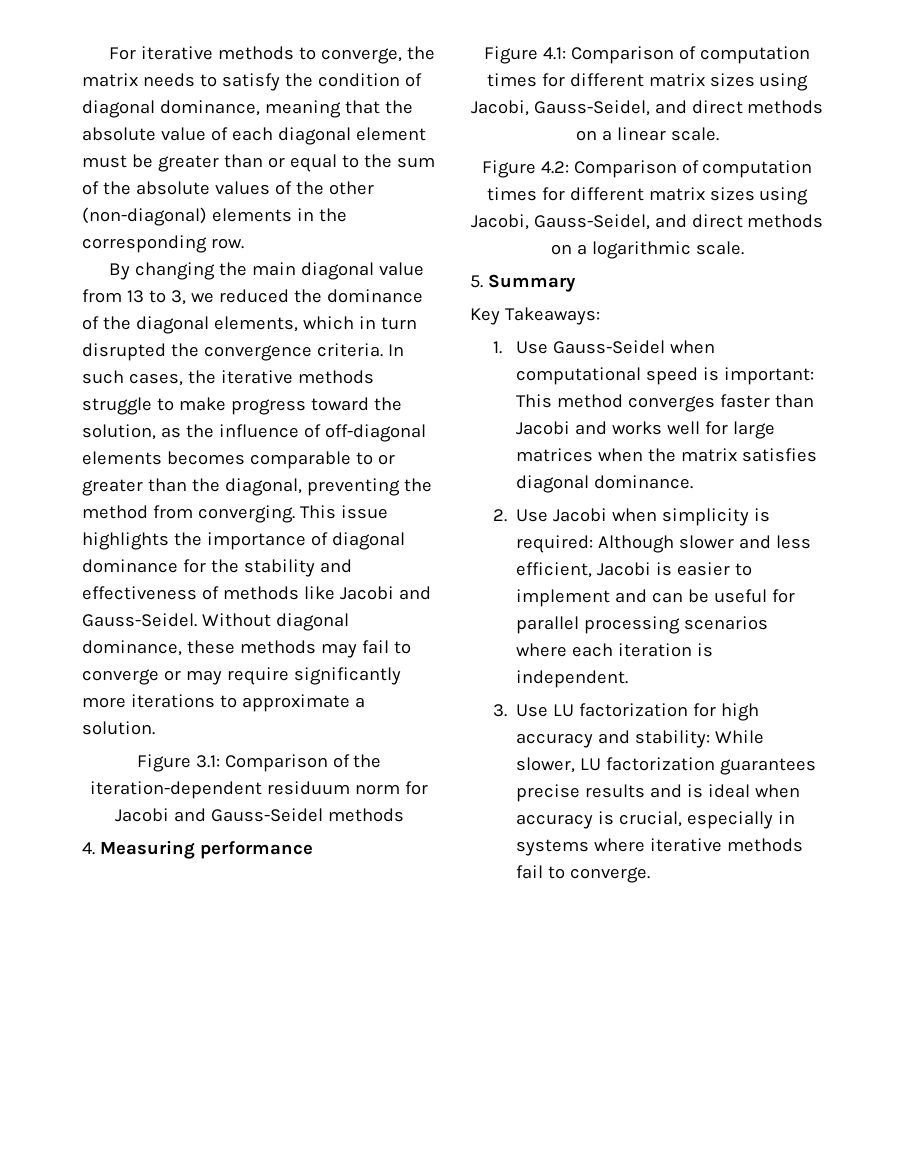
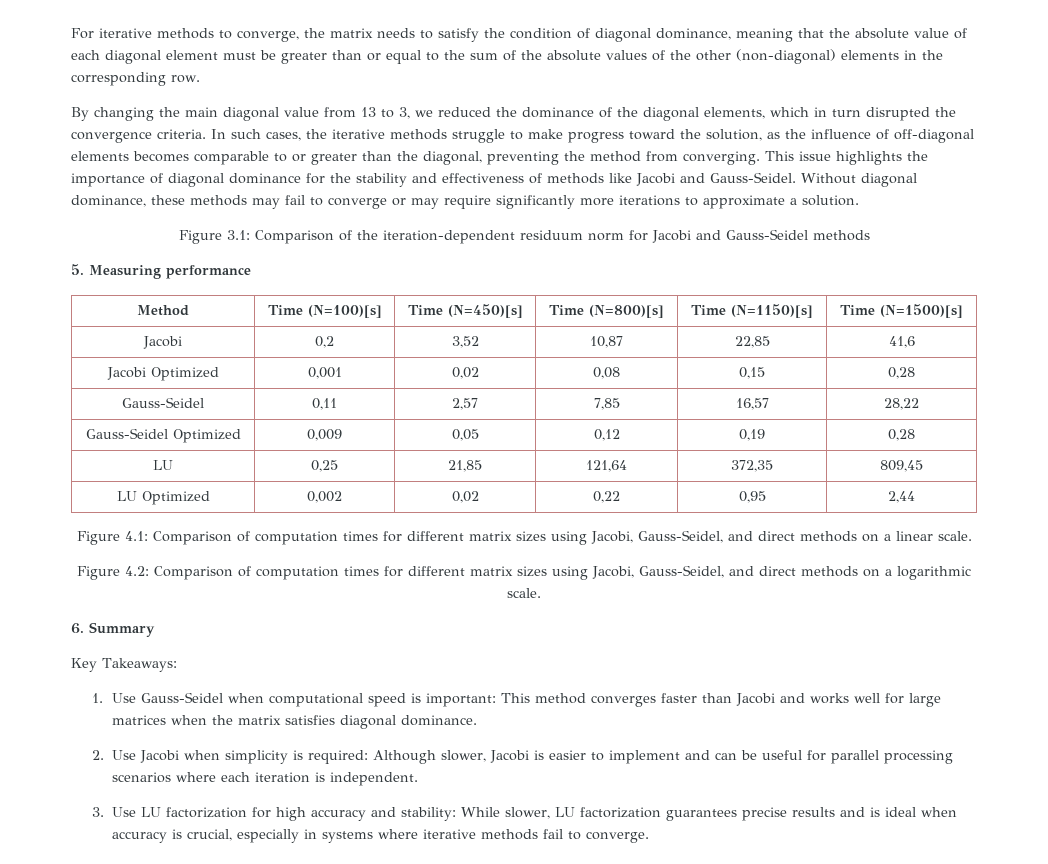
- 4. Measuring performance
+ 5. Measuring performance
+ Method | Time (N=100)[s] | Time (N=450)[s] | Time (N=800)[s] | Time (N=1150)[s] | Time (N=1500)[s]
+ Jacobi | 0,2 | 3,52 | 10,87 | 22,85 | 41,6
+ Jacobi Optimized | 0,001 | 0,02 | 0,08 | 0,15 | 0,28
+ Gauss-Seidel | 0,11 | 2,57 | 7,85 | 16,57 | 28,22
+ Gauss-Seidel Optimized | 0,009 | 0,05 | 0,12 | 0,19 | 0,28
+ LU | 0,25 | 21,85 | 121,64 | 372,35 | 809,45
+ LU Optimized | 0,002 | 0,02 | 0,22 | 0,95 | 2,44
- 5. Summary
+ 6. Summary
- 2. Use Jacobi when simplicity is required: Although slower and less efficient, Jacobi is easier to implement and can be useful for parallel processing scenarios where each iteration is independent.
+ 2. Use Jacobi when simplicity is required: Although slower, Jacobi is easier to implement and can be useful for parallel processing scenarios where each iteration is independent.

